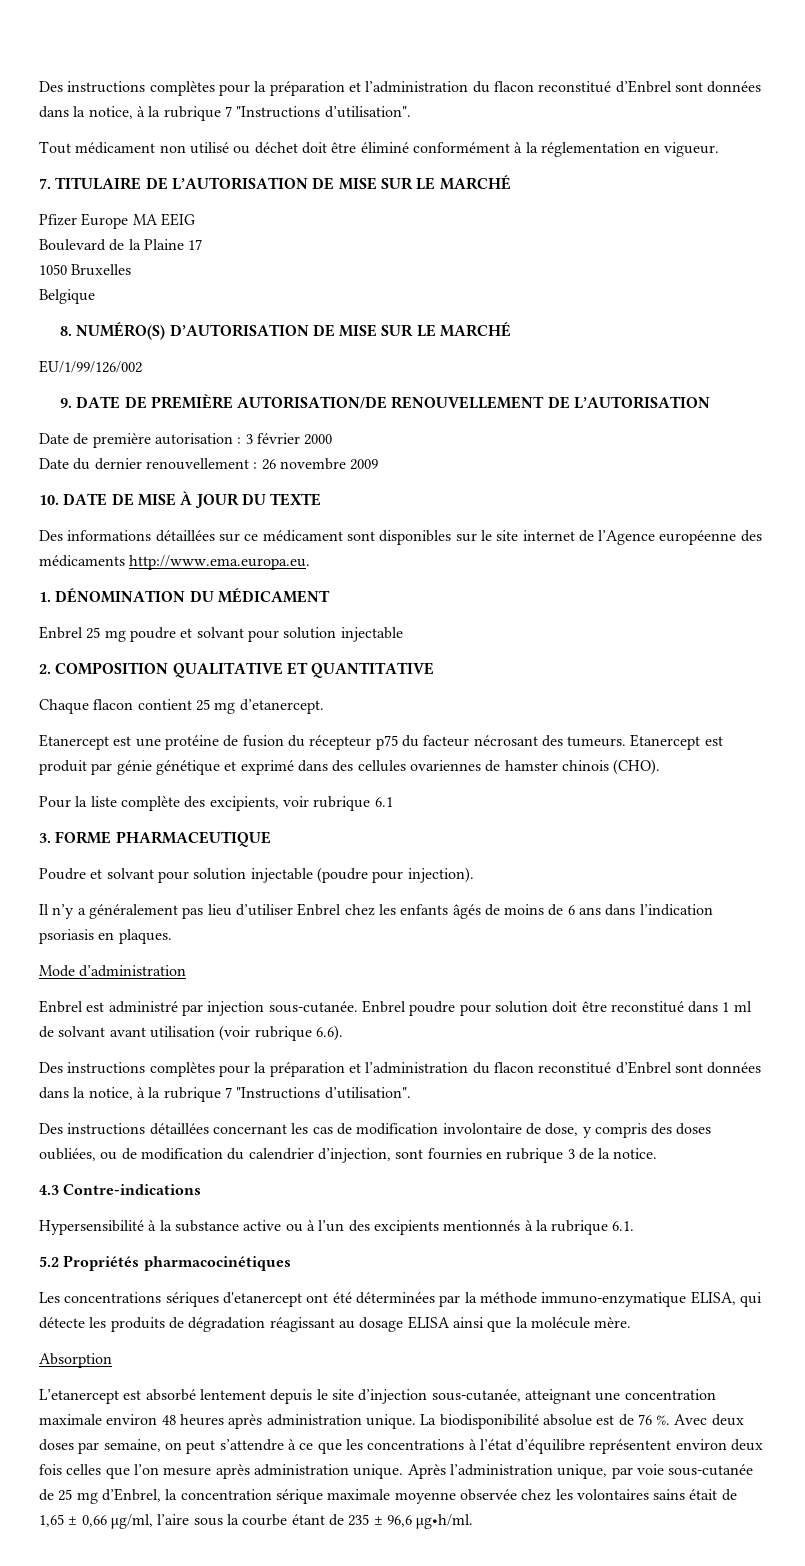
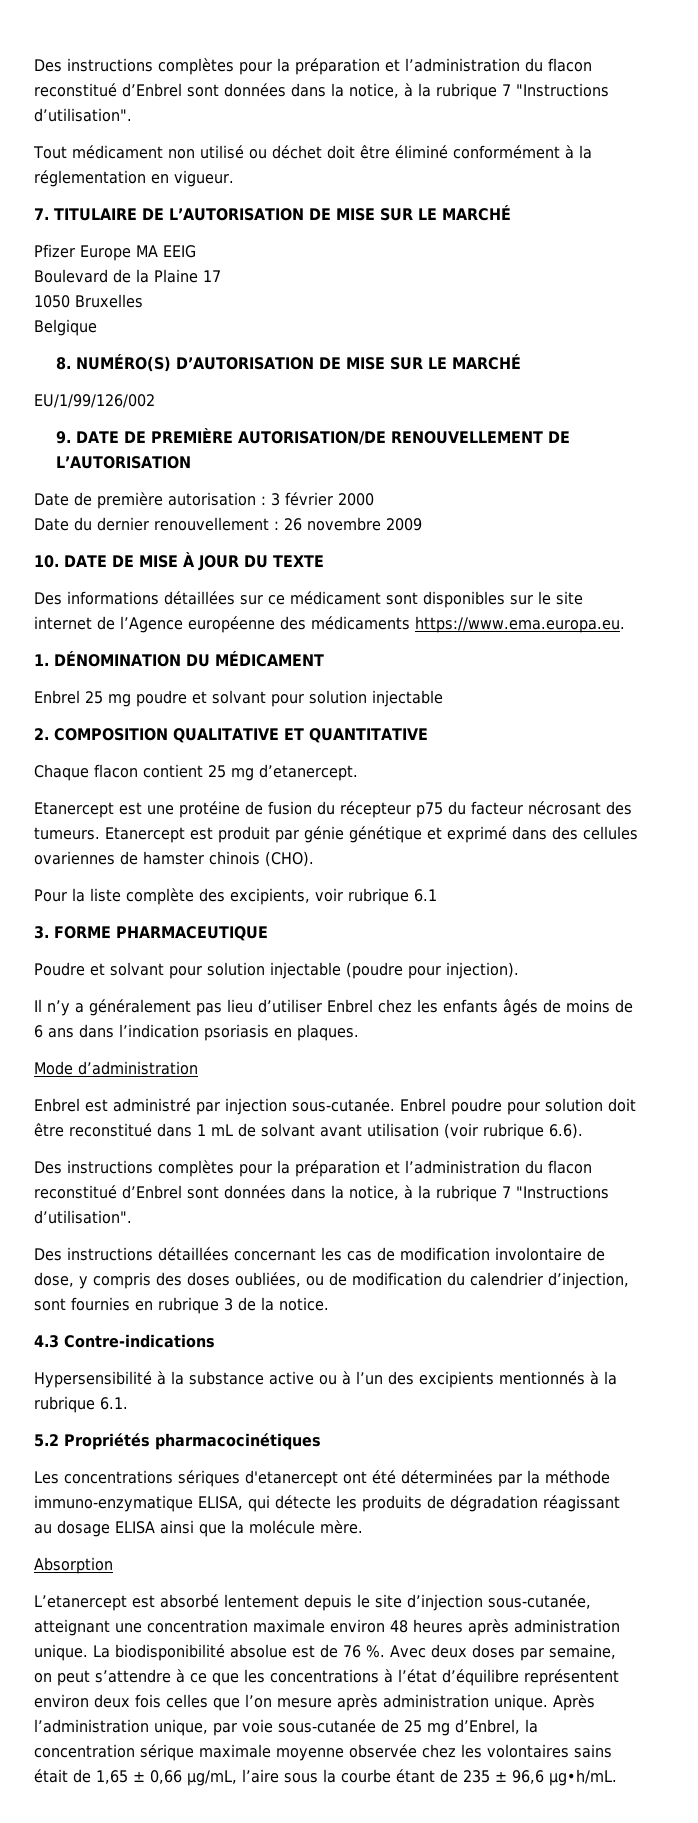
- Des informations détaillées sur ce médicament sont disponibles sur le site internet de l’Agence européenne des médicaments http://www.ema.europa.eu.
+ Des informations détaillées sur ce médicament sont disponibles sur le site internet de l’Agence européenne des médicaments https://www.ema.europa.eu.
- Enbrel poudre pour solution doit être reconstitué dans 1 ml de solvant avant utilisation (voir rubrique 6.6).
+ Enbrel poudre pour solution doit être reconstitué dans 1 mL de solvant avant utilisation (voir rubrique 6.6).
- Après l’administration unique, par voie sous-cutanée de 25 mg d’Enbrel, la concentration sérique maximale moyenne observée chez les volontaires sains était de 1,65 ± 0,66 μg/ml, l’aire sous la courbe étant de 235 ± 96,6 μg•h/ml.
+ Après l’administration unique, par voie sous-cutanée de 25 mg d’Enbrel, la concentration sérique maximale moyenne observée chez les volontaires sains était de 1,65 ± 0,66 μg/mL, l’aire sous la courbe étant de 235 ± 96,6 μg•h/mL.

